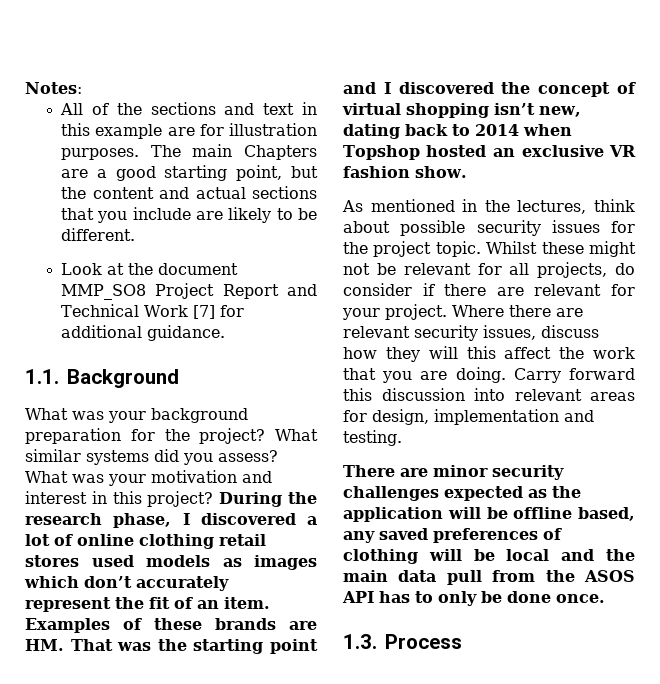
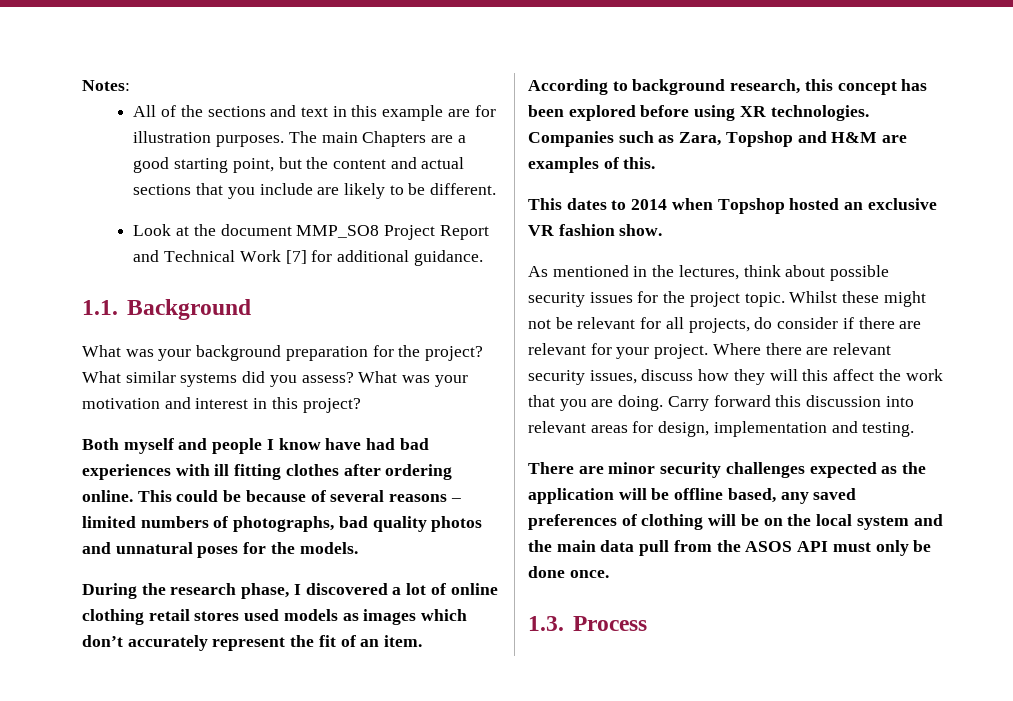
- What was your motivation and interest in this project? During the research phase, I discovered a lot of online clothing retail stores used models as images which don’t accurately represent the fit of an item.
+ What was your motivation and interest in this project?
+ Both myself and people I know have had bad experiences with ill fitting clothes after ordering online. This could be because of several reasons – limited numbers of photographs, bad quality photos and unnatural poses for the models.
+ During the research phase, I discovered a lot of online clothing retail stores used models as images which don’t accurately represent the fit of an item.
- Examples of these brands are HM. That was the starting point and I discovered the concept of virtual shopping isn’t new, dating back to 2014 when Topshop hosted an exclusive VR fashion show.
+ According to background research, this concept has been explored before using XR technologies. Companies such as Zara, Topshop and H&M are examples of this.
+ This dates to 2014 when Topshop hosted an exclusive VR fashion show.
- There are minor security challenges expected as the application will be offline based, any saved preferences of clothing will be local and the main data pull from the ASOS API has to only be done once.
+ There are minor security challenges expected as the application will be offline based, any saved preferences of clothing will be on the local system and the main data pull from the ASOS API must only be done once.

